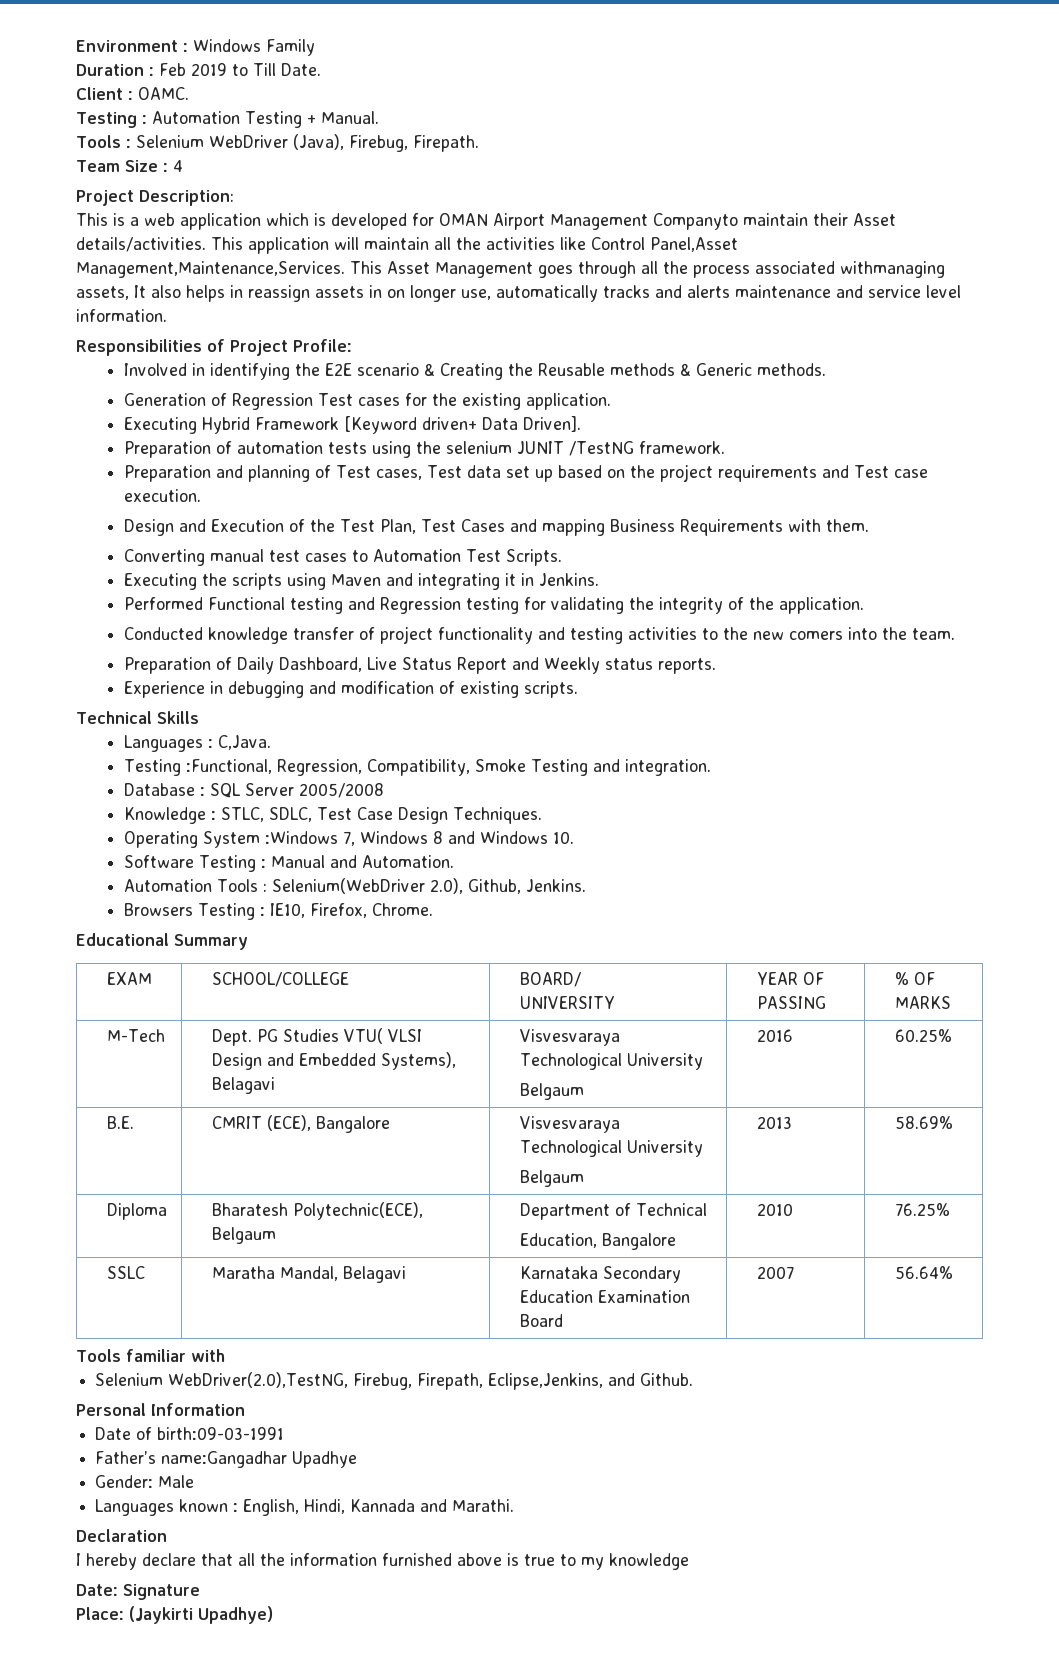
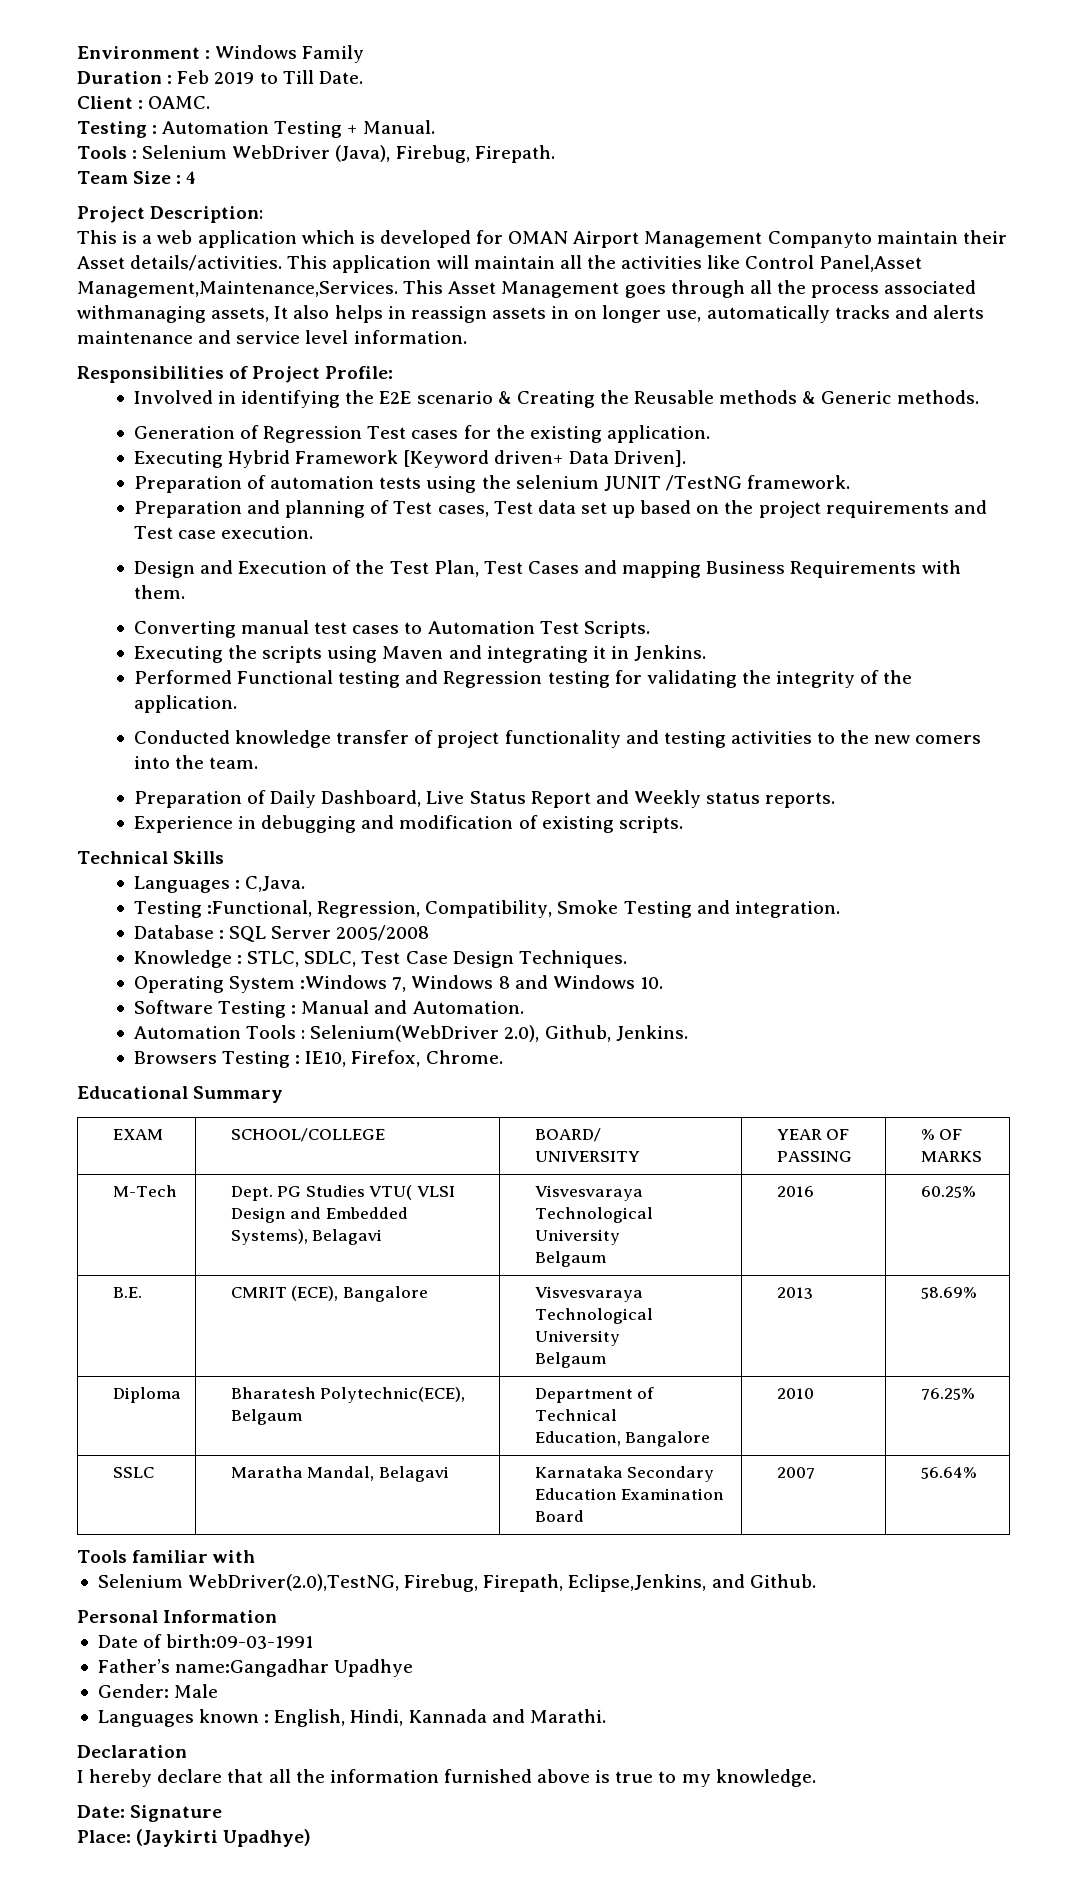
- I hereby declare that all the information furnished above is true to my knowledge
+ I hereby declare that all the information furnished above is true to my knowledge.

